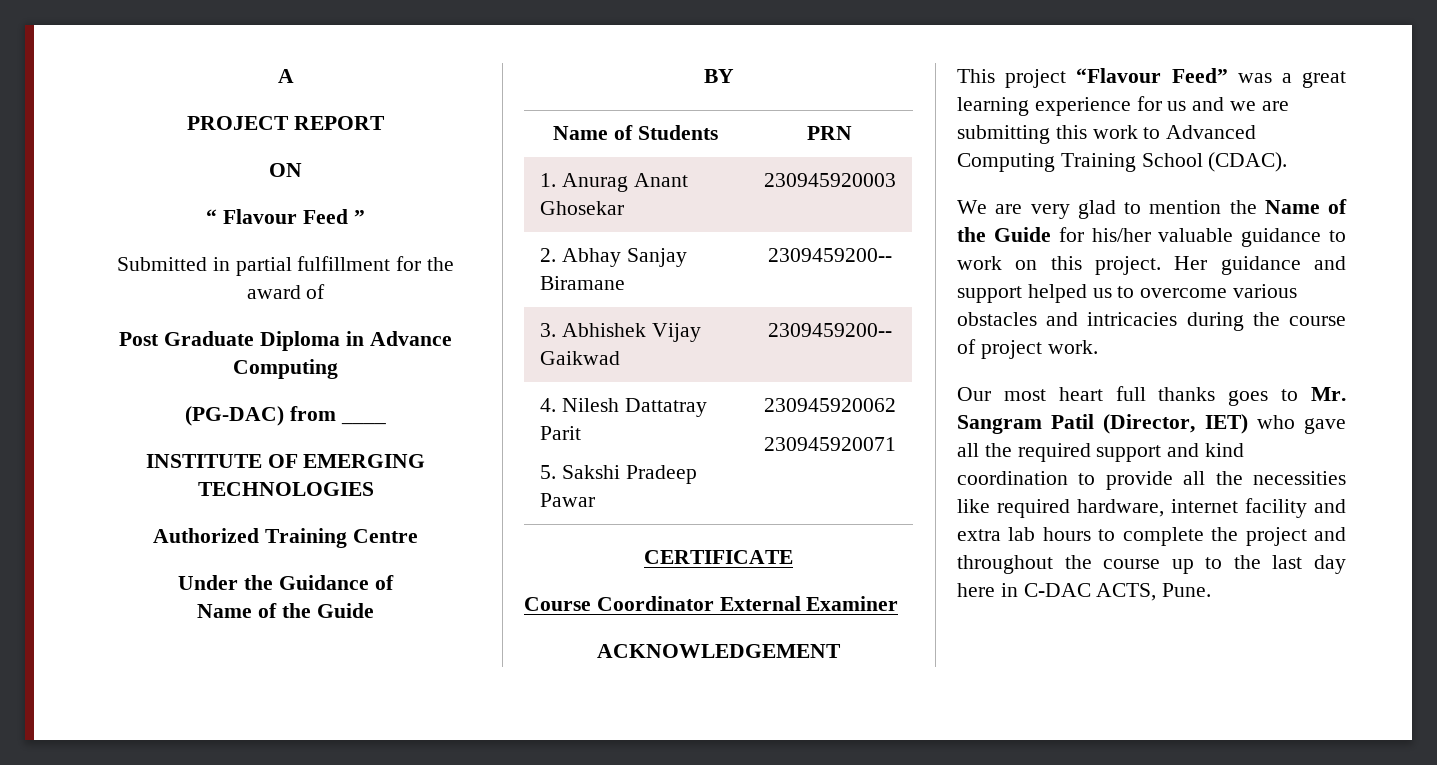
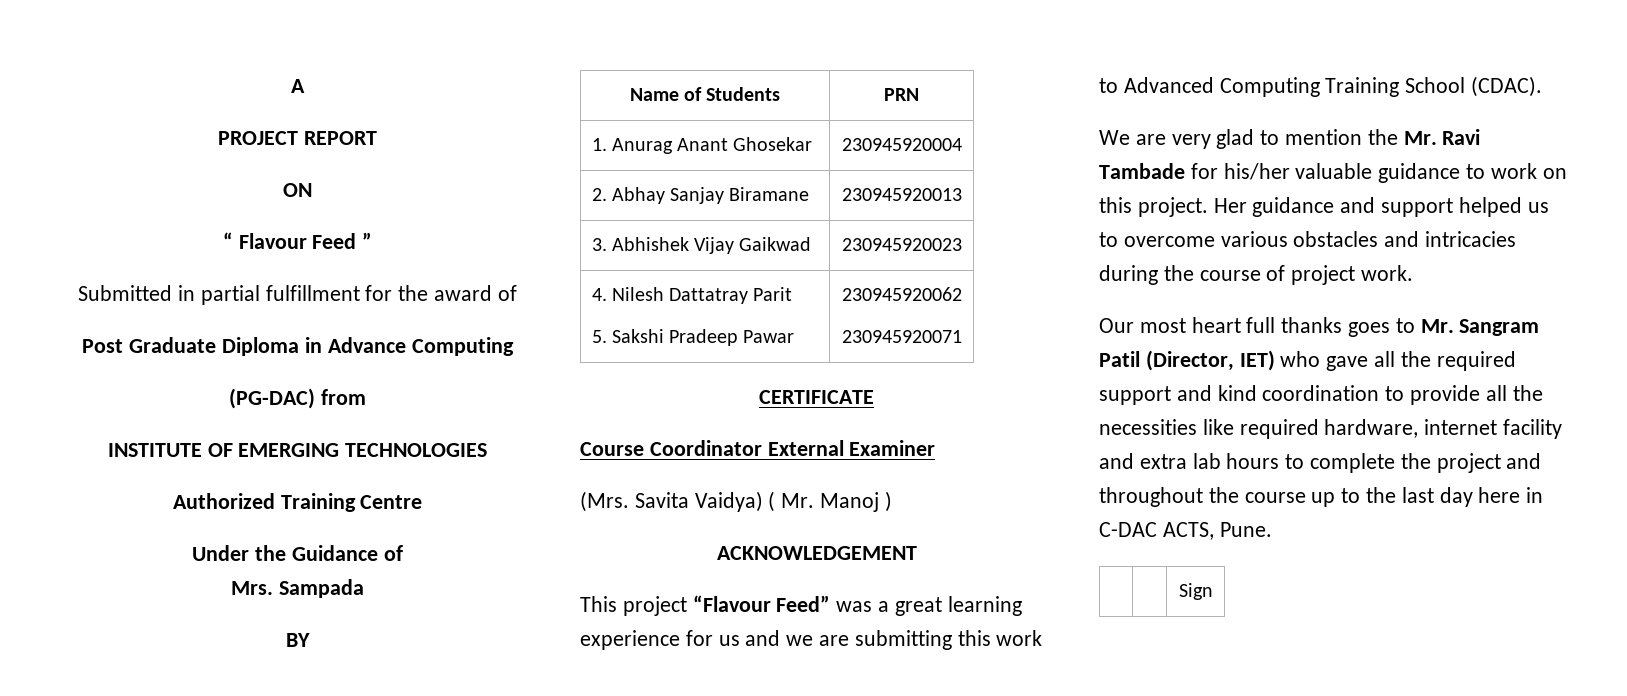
- (PG-DAC) from ____
+ (PG-DAC) from
  Under the Guidance of
- Name of the Guide
+ Mrs. Sampada
- 1. Anurag Anant Ghosekar | 230945920003
+ 1. Anurag Anant Ghosekar | 230945920004
- 2. Abhay Sanjay Biramane | 2309459200--
+ 2. Abhay Sanjay Biramane | 230945920013
- 3. Abhishek Vijay Gaikwad | 2309459200--
+ 3. Abhishek Vijay Gaikwad | 230945920023
+ (Mrs. Savita Vaidya) ( Mr. Manoj )
- We are very glad to mention the Name of the Guide for his/her valuable guidance to work on this project.
+ We are very glad to mention the Mr. Ravi Tambade for his/her valuable guidance to work on this project.
+ | | Sign

